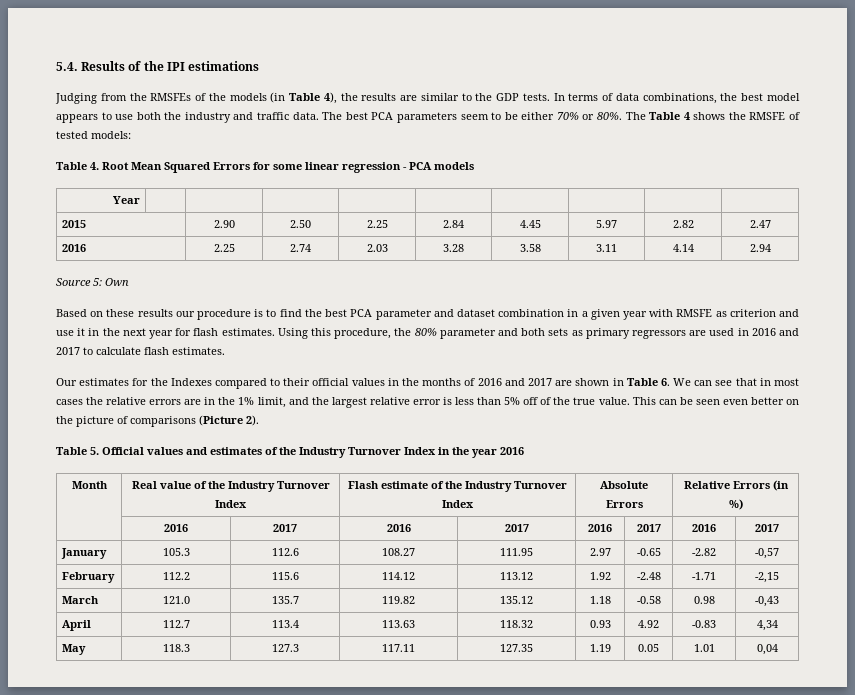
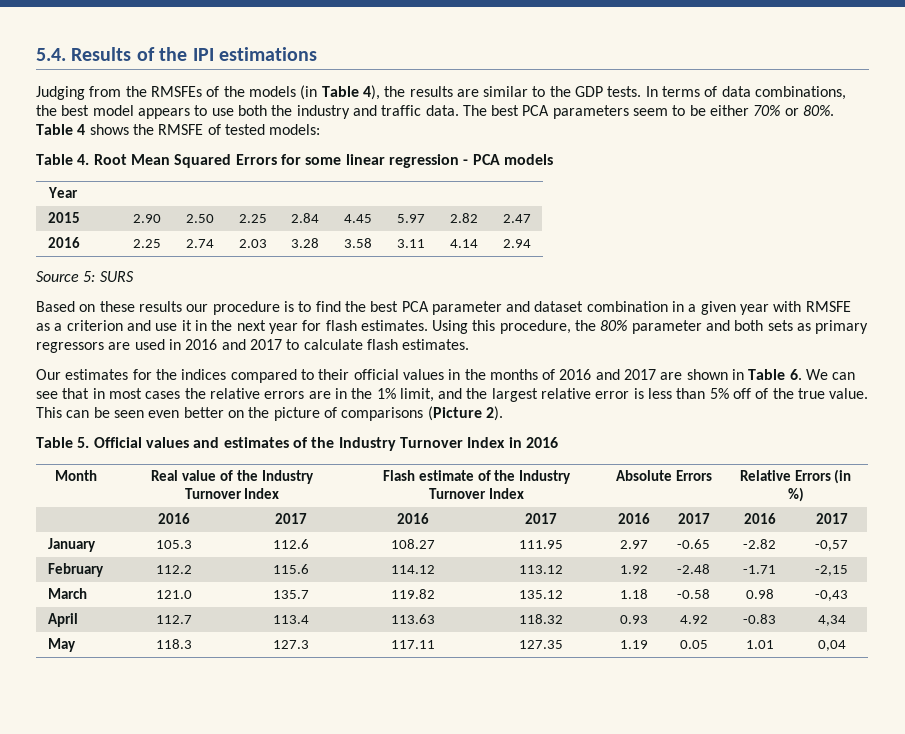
- The Table 4 shows the RMSFE of tested models:
+ Table 4 shows the RMSFE of tested models:
- Source 5: Own
+ Source 5: SURS
- Based on these results our procedure is to find the best PCA parameter and dataset combination in a given year with RMSFE as criterion and use it in the next year for flash estimates.
+ Based on these results our procedure is to find the best PCA parameter and dataset combination in a given year with RMSFE as a criterion and use it in the next year for flash estimates.
- Our estimates for the Indexes compared to their official values in the months of 2016 and 2017 are shown in Table 6. We can see that in most cases the relative errors are in the 1% limit, and the largest relative error is less than 5% off of the true value.
+ Our estimates for the indices compared to their official values in the months of 2016 and 2017 are shown in Table 6. We can see that in most cases the relative errors are in the 1% limit, and the largest relative error is less than 5% off of the true value.
- Table 5. Official values and estimates of the Industry Turnover Index in the year 2016
+ Table 5. Official values and estimates of the Industry Turnover Index in 2016

